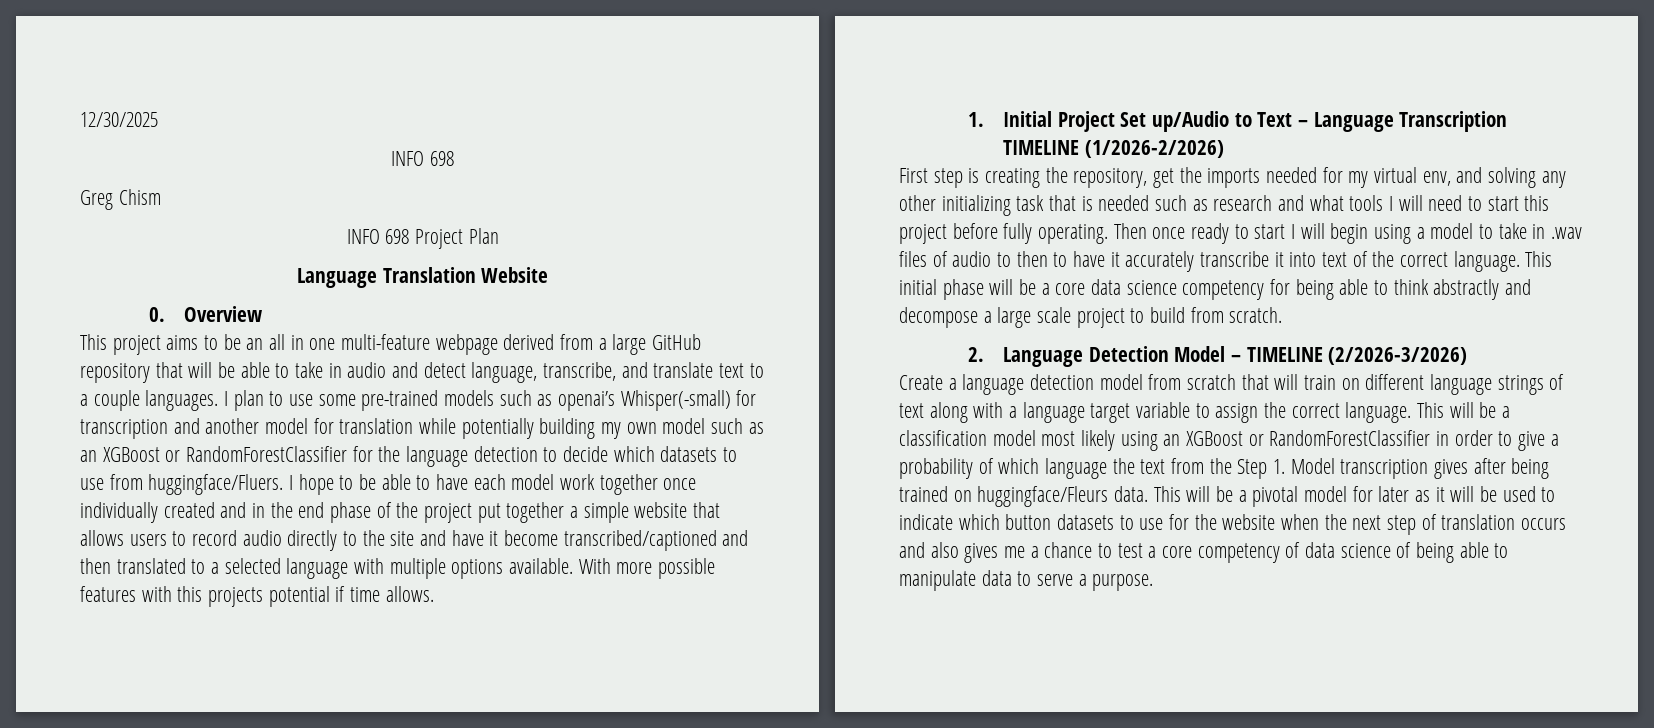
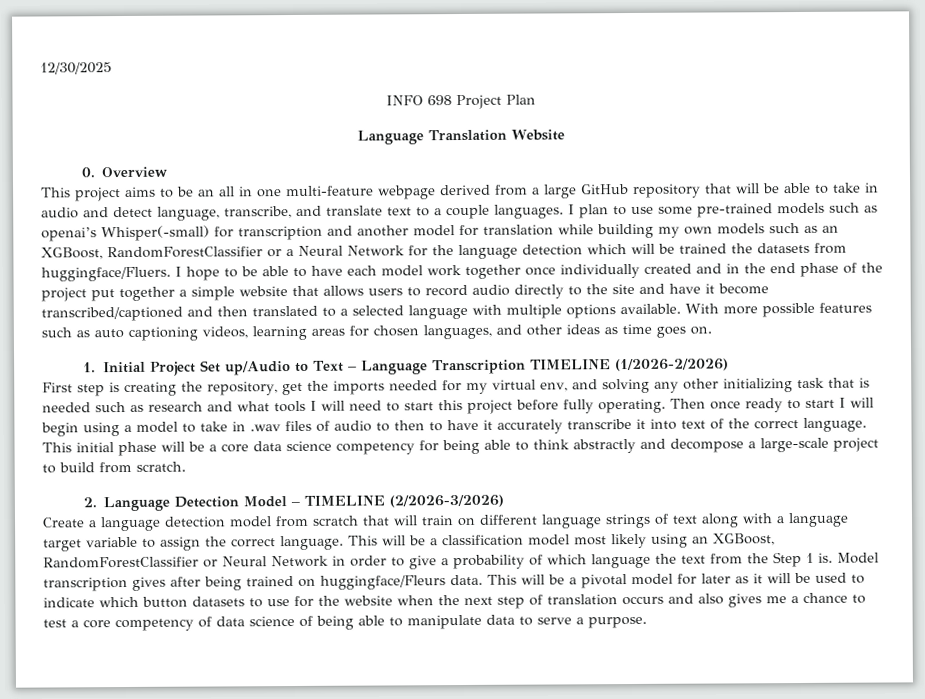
  12/30/2025
- INFO 698
- Greg Chism
- I plan to use some pre-trained models such as openai’s Whisper(-small) for transcription and another model for translation while potentially building my own model such as an XGBoost or RandomForestClassifier for the language detection to decide which datasets to use from huggingface/Fluers.
+ I plan to use some pre-trained models such as openai’s Whisper(-small) for transcription and another model for translation while building my own models such as an XGBoost, RandomForestClassifier or a Neural Network for the language detection which will be trained the datasets from huggingface/Fluers.
- With more possible features with this projects potential if time allows.
+ With more possible features such as auto captioning videos, learning areas for chosen languages, and other ideas as time goes on.
- This initial phase will be a core data science competency for being able to think abstractly and decompose a large scale project to build from scratch.
+ This initial phase will be a core data science competency for being able to think abstractly and decompose a large-scale project to build from scratch.
- This will be a classification model most likely using an XGBoost or RandomForestClassifier in order to give a probability of which language the text from the Step 1. Model transcription gives after being trained on huggingface/Fleurs data.
+ This will be a classification model most likely using an XGBoost, RandomForestClassifier or Neural Network in order to give a probability of which language the text from the Step 1 is. Model transcription gives after being trained on huggingface/Fleurs data.

